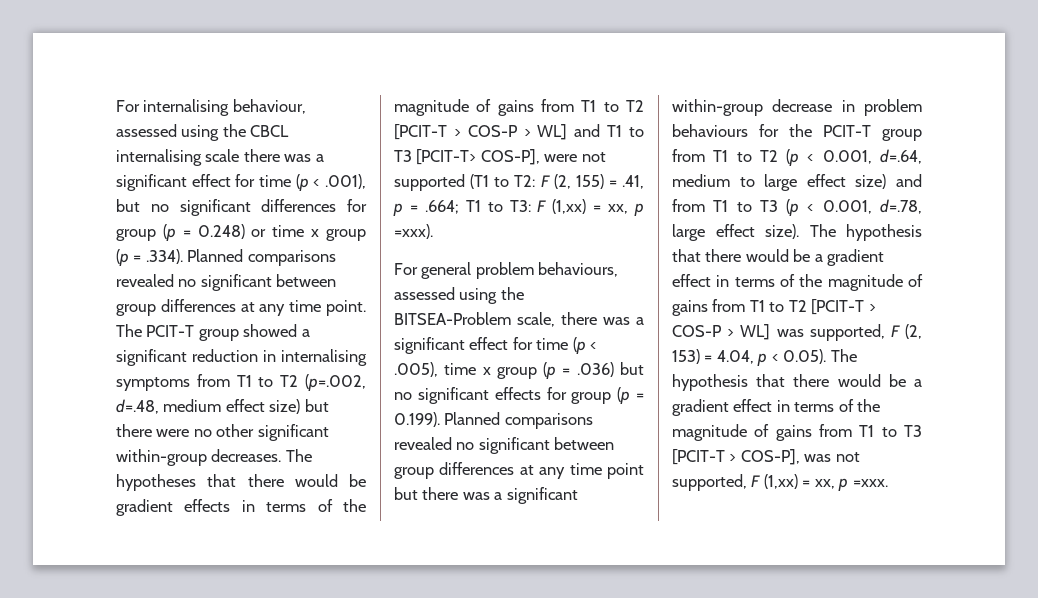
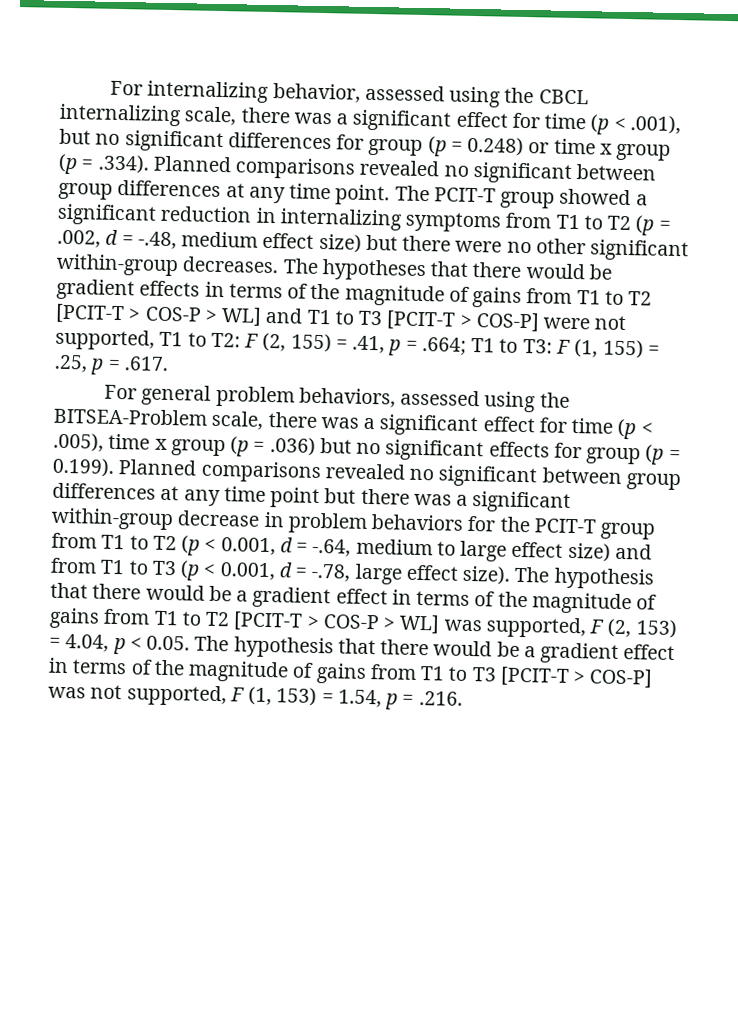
- For internalising behaviour, assessed using the CBCL internalising scale there was a significant effect for time (p < .001), but no significant differences for group (p = 0.248) or time x group (p = .334). Planned comparisons revealed no significant between group differences at any time point.
+ For internalizing behavior, assessed using the CBCL internalizing scale, there was a significant effect for time (p < .001), but no significant differences for group (p = 0.248) or time x group (p = .334). Planned comparisons revealed no significant between group differences at any time point.
- The PCIT-T group showed a significant reduction in internalising symptoms from T1 to T2 (p=.002, d=.48, medium effect size) but there were no other significant within-group decreases.
+ The PCIT-T group showed a significant reduction in internalizing symptoms from T1 to T2 (p = .002, d = -.48, medium effect size) but there were no other significant within-group decreases.
- The hypotheses that there would be gradient effects in terms of the magnitude of gains from T1 to T2 [PCIT-T > COS-P > WL] and T1 to T3 [PCIT-T> COS-P], were not supported (T1 to T2: F (2, 155) = .41, p = .664; T1 to T3: F (1,xx) = xx, p =xxx).
+ The hypotheses that there would be gradient effects in terms of the magnitude of gains from T1 to T2 [PCIT-T > COS-P > WL] and T1 to T3 [PCIT-T > COS-P] were not supported, T1 to T2: F (2, 155) = .41, p = .664; T1 to T3: F (1, 155) = .25, p = .617.
- For general problem behaviours, assessed using the BITSEA-Problem scale, there was a significant effect for time (p < .005), time x group (p = .036) but no significant effects for group (p = 0.199). Planned comparisons revealed no significant between group differences at any time point but there was a significant within-group decrease in problem behaviours for the PCIT-T group from T1 to T2 (p < 0.001, d=.64, medium to large effect size) and from T1 to T3 (p < 0.001, d=.78, large effect size).
+ For general problem behaviors, assessed using the BITSEA-Problem scale, there was a significant effect for time (p < .005), time x group (p = .036) but no significant effects for group (p = 0.199). Planned comparisons revealed no significant between group differences at any time point but there was a significant within-group decrease in problem behaviors for the PCIT-T group from T1 to T2 (p < 0.001, d = -.64, medium to large effect size) and from T1 to T3 (p < 0.001, d = -.78, large effect size).
- The hypothesis that there would be a gradient effect in terms of the magnitude of gains from T1 to T2 [PCIT-T > COS-P > WL] was supported, F (2, 153) = 4.04, p < 0.05). The hypothesis that there would be a gradient effect in terms of the magnitude of gains from T1 to T3 [PCIT-T > COS-P], was not supported, F (1,xx) = xx, p =xxx.
+ The hypothesis that there would be a gradient effect in terms of the magnitude of gains from T1 to T2 [PCIT-T > COS-P > WL] was supported, F (2, 153) = 4.04, p < 0.05. The hypothesis that there would be a gradient effect in terms of the magnitude of gains from T1 to T3 [PCIT-T > COS-P] was not supported, F (1, 153) = 1.54, p = .216.

